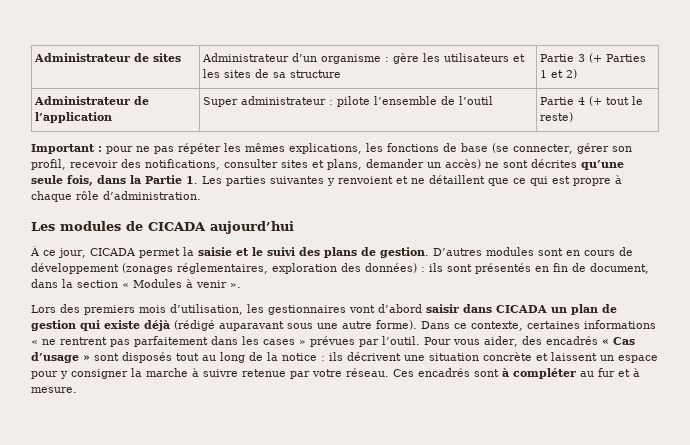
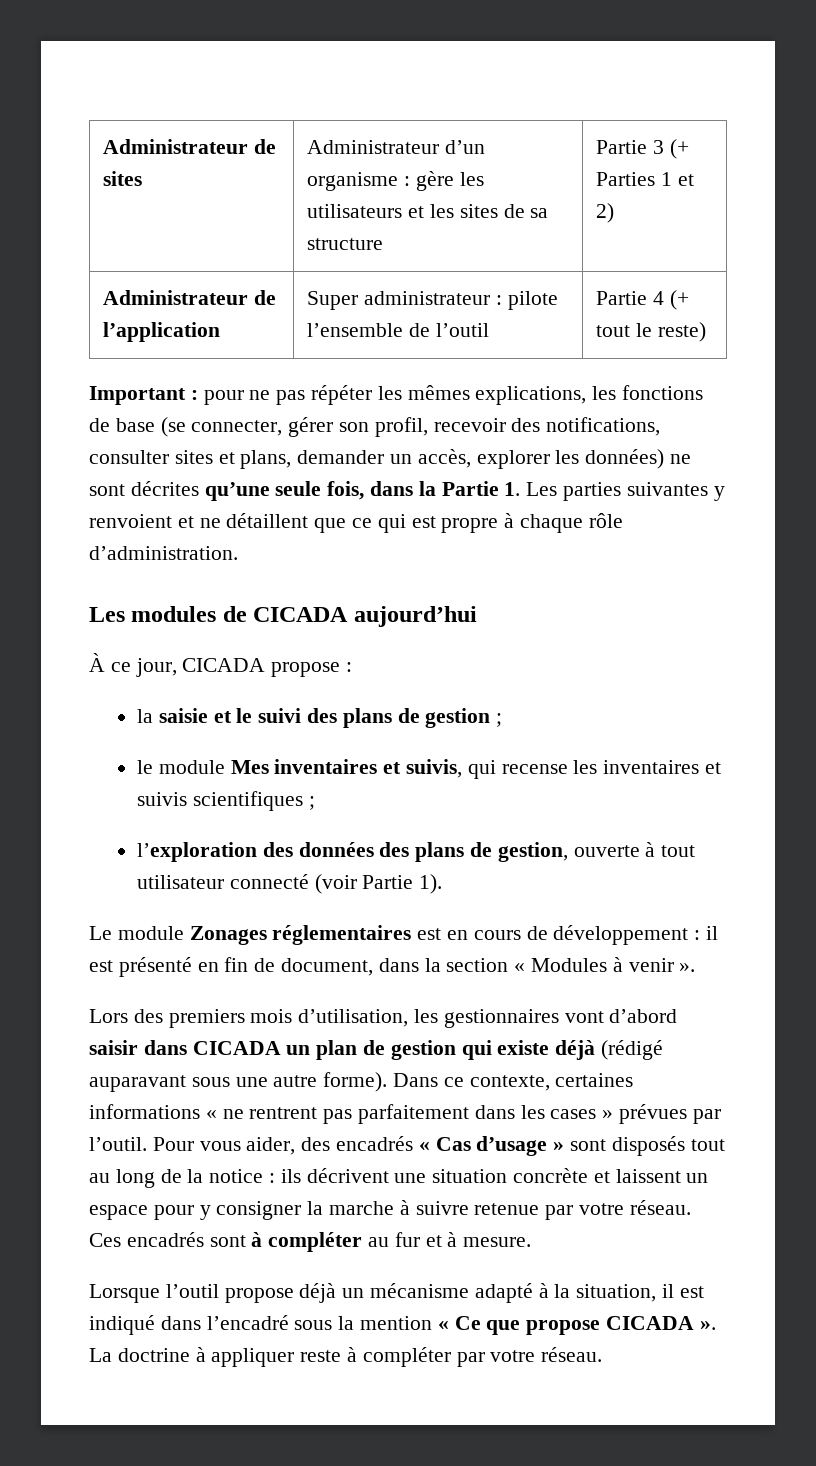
- Important : pour ne pas répéter les mêmes explications, les fonctions de base (se connecter, gérer son profil, recevoir des notifications, consulter sites et plans, demander un accès) ne sont décrites qu’une seule fois, dans la Partie 1. Les parties suivantes y renvoient et ne détaillent que ce qui est propre à chaque rôle d’administration.
+ Important : pour ne pas répéter les mêmes explications, les fonctions de base (se connecter, gérer son profil, recevoir des notifications, consulter sites et plans, demander un accès, explorer les données) ne sont décrites qu’une seule fois, dans la Partie 1. Les parties suivantes y renvoient et ne détaillent que ce qui est propre à chaque rôle d’administration.
- À ce jour, CICADA permet la saisie et le suivi des plans de gestion. D’autres modules sont en cours de développement (zonages réglementaires, exploration des données) : ils sont présentés en fin de document, dans la section « Modules à venir ».
+ À ce jour, CICADA propose :
+ la saisie et le suivi des plans de gestion ;
+ le module Mes inventaires et suivis, qui recense les inventaires et suivis scientifiques ;
+ l’exploration des données des plans de gestion, ouverte à tout utilisateur connecté (voir Partie 1).
+ Le module Zonages réglementaires est en cours de développement : il est présenté en fin de document, dans la section « Modules à venir ».
+ Lorsque l’outil propose déjà un mécanisme adapté à la situation, il est indiqué dans l’encadré sous la mention « Ce que propose CICADA ». La doctrine à appliquer reste à compléter par votre réseau.

